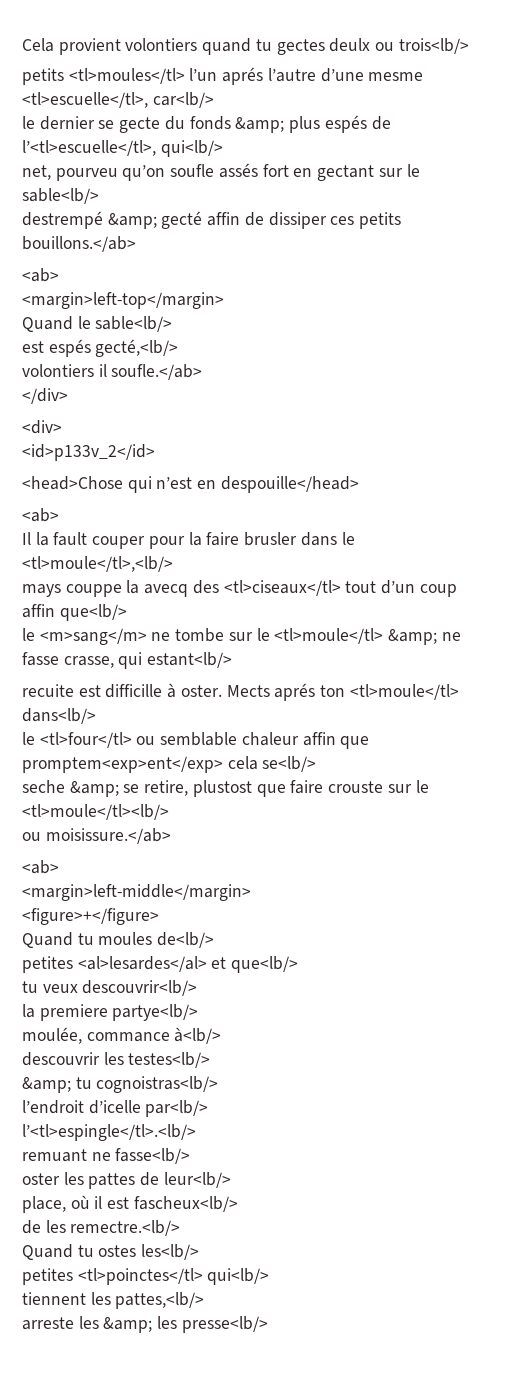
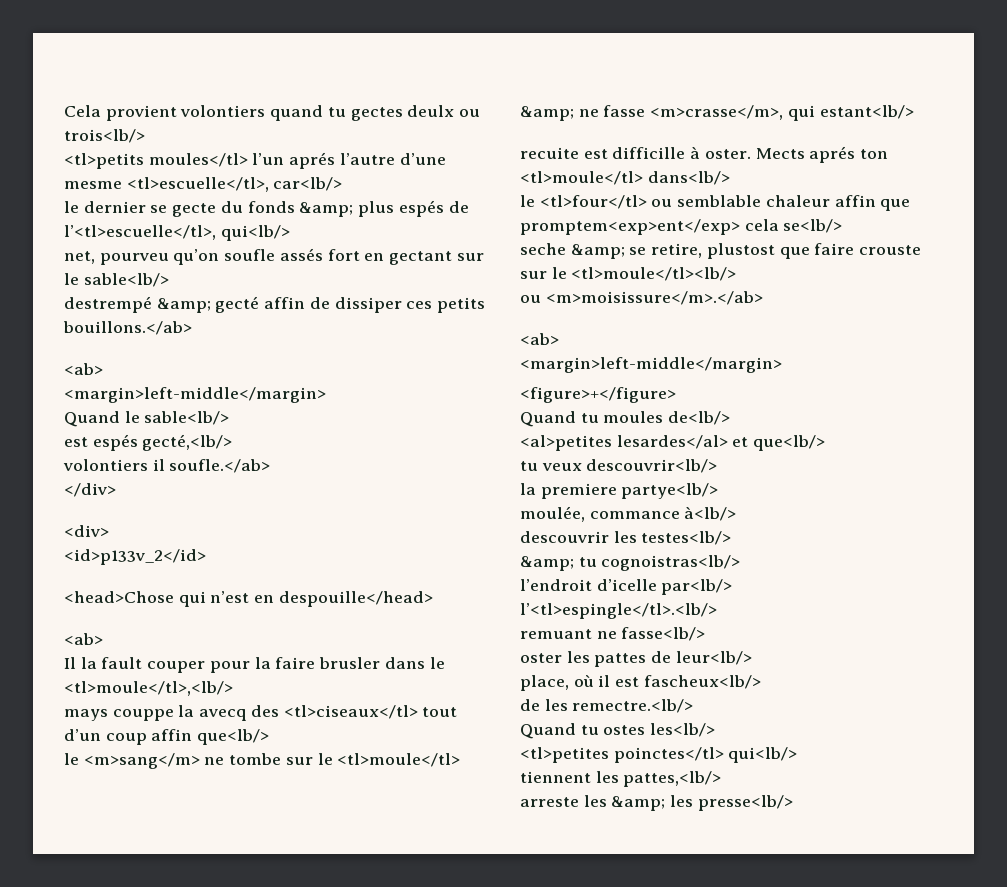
- petits <tl>moules</tl> l’un aprés l’autre d’une mesme <tl>escuelle</tl>, car<lb/>
+ <tl>petits moules</tl> l’un aprés l’autre d’une mesme <tl>escuelle</tl>, car<lb/>
  destrempé &amp; gecté affin de dissiper ces petits bouillons.</ab>
  <ab>
- <margin>left-top</margin>
+ <margin>left-middle</margin>
- le <m>sang</m> ne tombe sur le <tl>moule</tl> &amp; ne fasse crasse, qui estant<lb/>
+ le <m>sang</m> ne tombe sur le <tl>moule</tl> &amp; ne fasse <m>crasse</m>, qui estant<lb/>
- ou moisissure.</ab>
+ ou <m>moisissure</m>.</ab>
- petites <al>lesardes</al> et que<lb/>
+ <al>petites lesardes</al> et que<lb/>
- petites <tl>poinctes</tl> qui<lb/>
+ <tl>petites poinctes</tl> qui<lb/>

